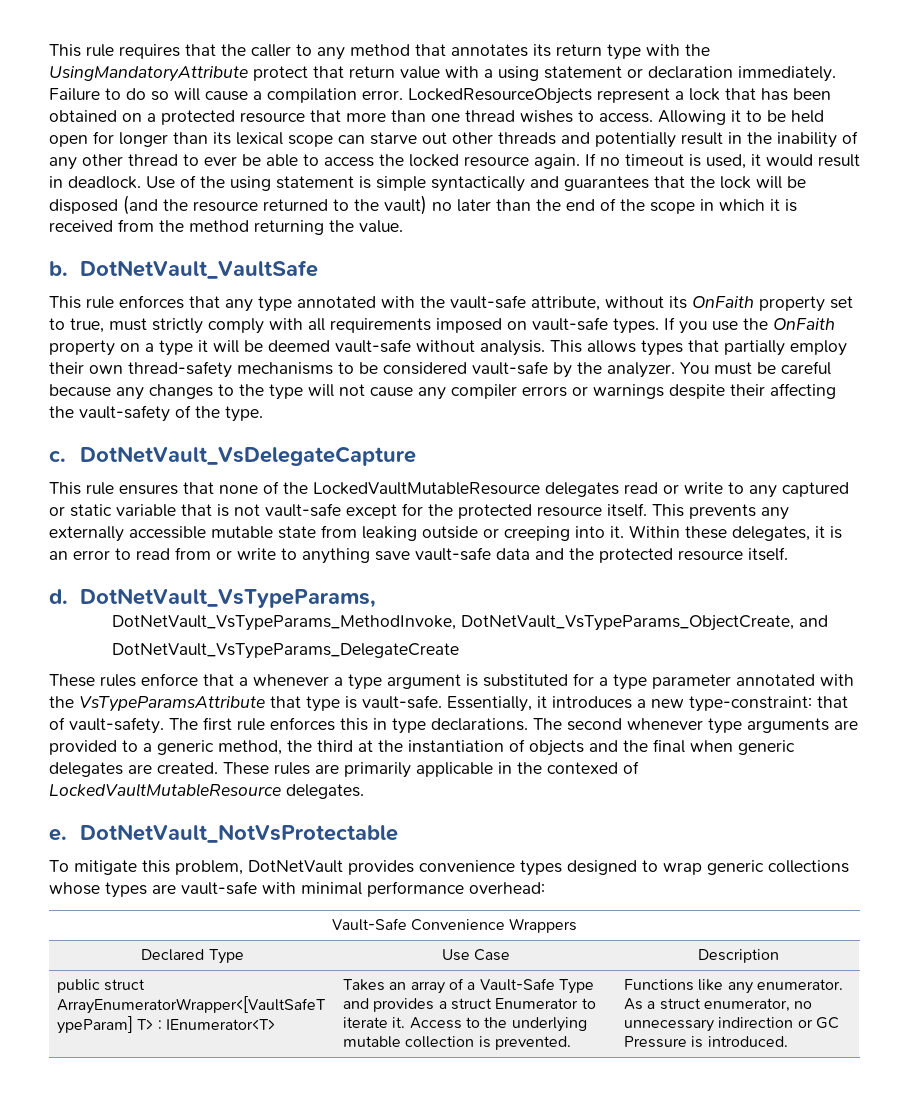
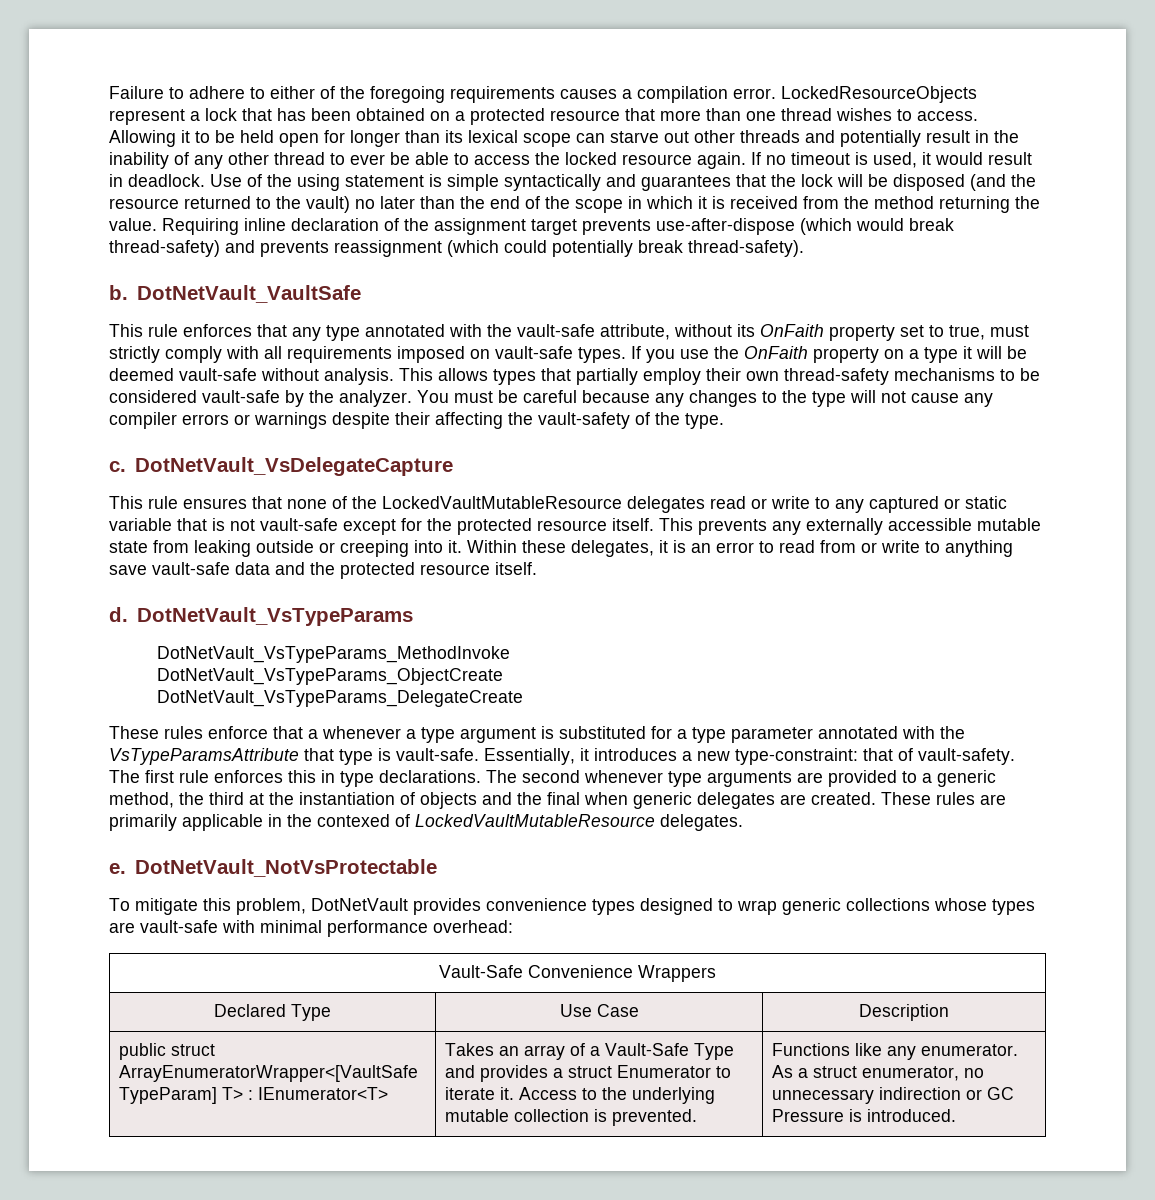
- This rule requires that the caller to any method that annotates its return type with the UsingMandatoryAttribute protect that return value with a using statement or declaration immediately. Failure to do so will cause a compilation error.
+ Failure to adhere to either of the foregoing requirements causes a compilation error.
+ Requiring inline declaration of the assignment target prevents use-after-dispose (which would break thread-safety) and prevents reassignment (which could potentially break thread-safety).
- DotNetVault_VsTypeParams,
- DotNetVault_VsTypeParams_MethodInvoke, DotNetVault_VsTypeParams_ObjectCreate, and
+ DotNetVault_VsTypeParams
+ DotNetVault_VsTypeParams_MethodInvoke
+ DotNetVault_VsTypeParams_ObjectCreate

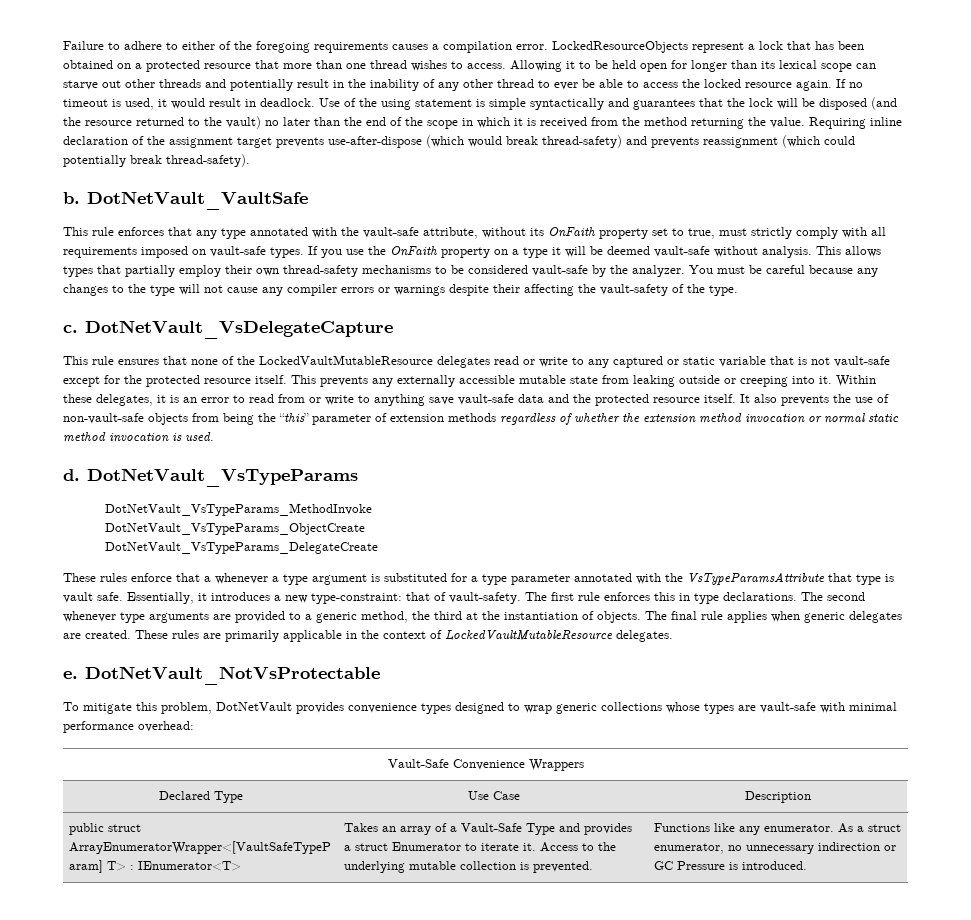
+ It also prevents the use of non-vault-safe objects from being the “this” parameter of extension methods regardless of whether the extension method invocation or normal static method invocation is used.
- These rules enforce that a whenever a type argument is substituted for a type parameter annotated with the VsTypeParamsAttribute that type is vault-safe.
+ These rules enforce that a whenever a type argument is substituted for a type parameter annotated with the VsTypeParamsAttribute that type is vault safe.
- The second whenever type arguments are provided to a generic method, the third at the instantiation of objects and the final when generic delegates are created.
+ The second whenever type arguments are provided to a generic method, the third at the instantiation of objects. The final rule applies when generic delegates are created.
- These rules are primarily applicable in the contexed of LockedVaultMutableResource delegates.
+ These rules are primarily applicable in the context of LockedVaultMutableResource delegates.

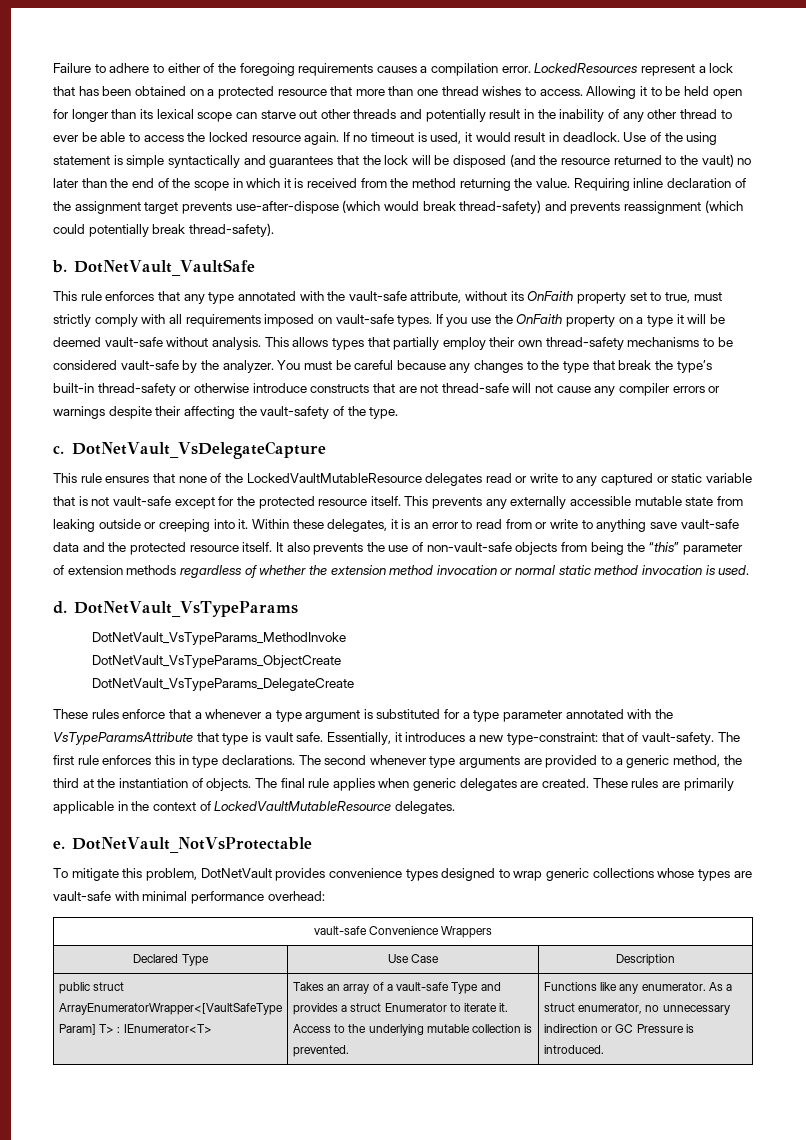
- LockedResourceObjects represent a lock that has been obtained on a protected resource that more than one thread wishes to access.
+ LockedResources represent a lock that has been obtained on a protected resource that more than one thread wishes to access.
- You must be careful because any changes to the type will not cause any compiler errors or warnings despite their affecting the vault-safety of the type.
+ You must be careful because any changes to the type that break the type’s built-in thread-safety or otherwise introduce constructs that are not thread-safe will not cause any compiler errors or warnings despite their affecting the vault-safety of the type.
- Vault-Safe Convenience Wrappers
+ vault-safe Convenience Wrappers
- Takes an array of a Vault-Safe Type and provides a struct Enumerator to iterate it.
+ Takes an array of a vault-safe Type and provides a struct Enumerator to iterate it.

